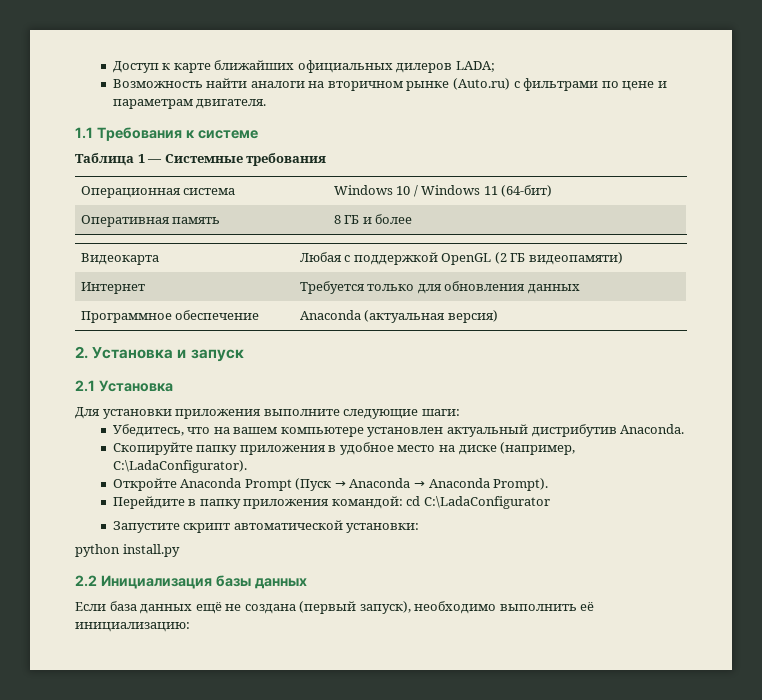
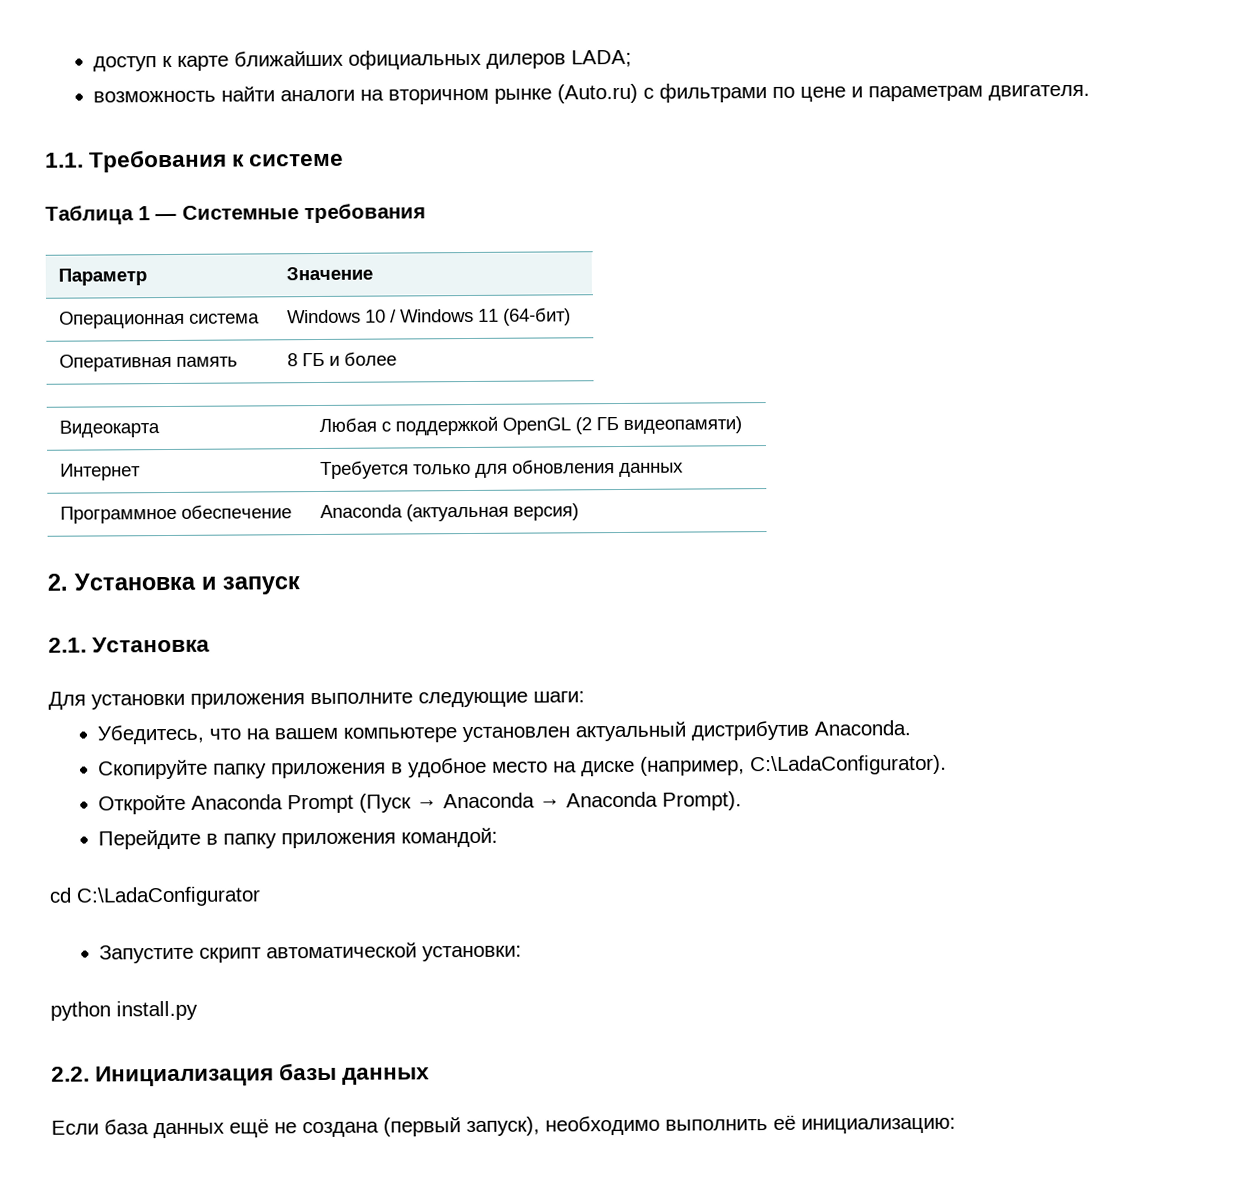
- Доступ к карте ближайших официальных дилеров LADA;
+ доступ к карте ближайших официальных дилеров LADA;
- Возможность найти аналоги на вторичном рынке (Auto.ru) с фильтрами по цене и параметрам двигателя.
+ возможность найти аналоги на вторичном рынке (Auto.ru) с фильтрами по цене и параметрам двигателя.
- 1.1 Требования к системе
+ 1.1. Требования к системе
+ Параметр | Значение
- 2.1 Установка
+ 2.1. Установка
- Перейдите в папку приложения командой: cd C:\LadaConfigurator
+ Перейдите в папку приложения командой:
+ cd C:\LadaConfigurator
- 2.2 Инициализация базы данных
+ 2.2. Инициализация базы данных

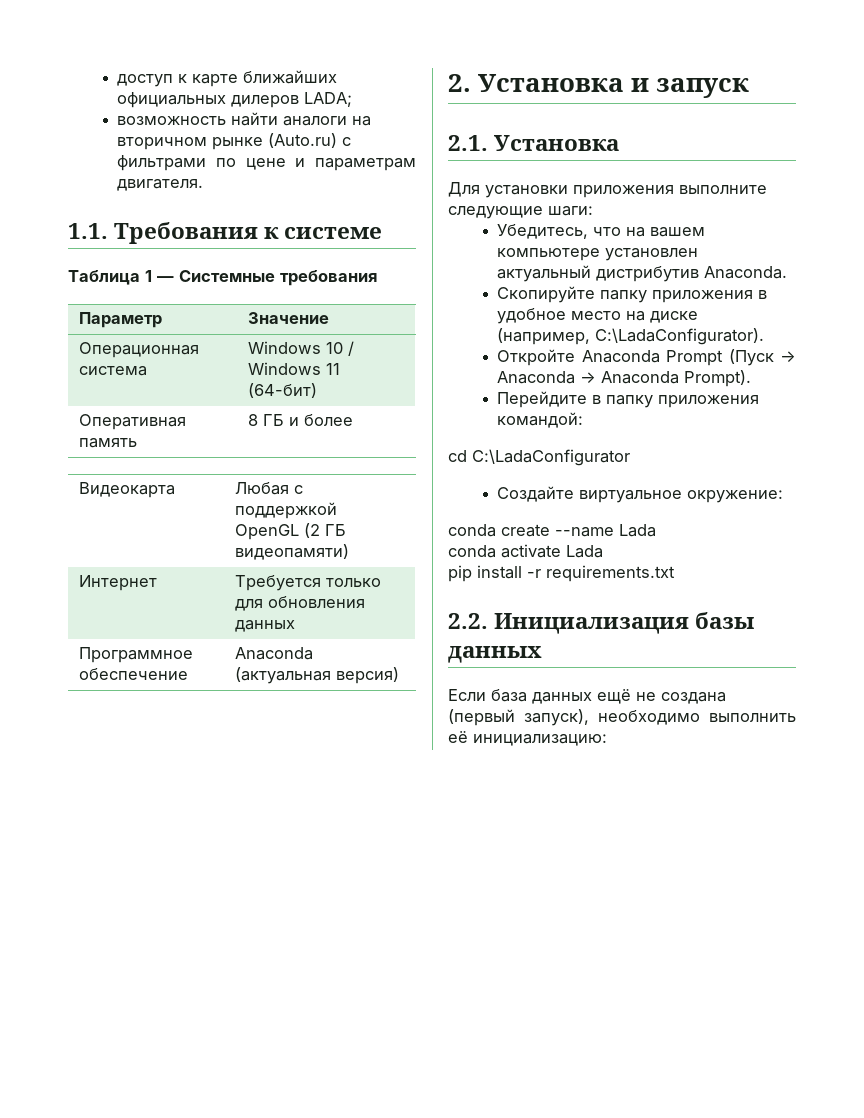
- Запустите скрипт автоматической установки:
- python install.py
+ Создайте виртуальное окружение:
+ conda create --name Lada
+ conda activate Lada
+ pip install -r requirements.txt

